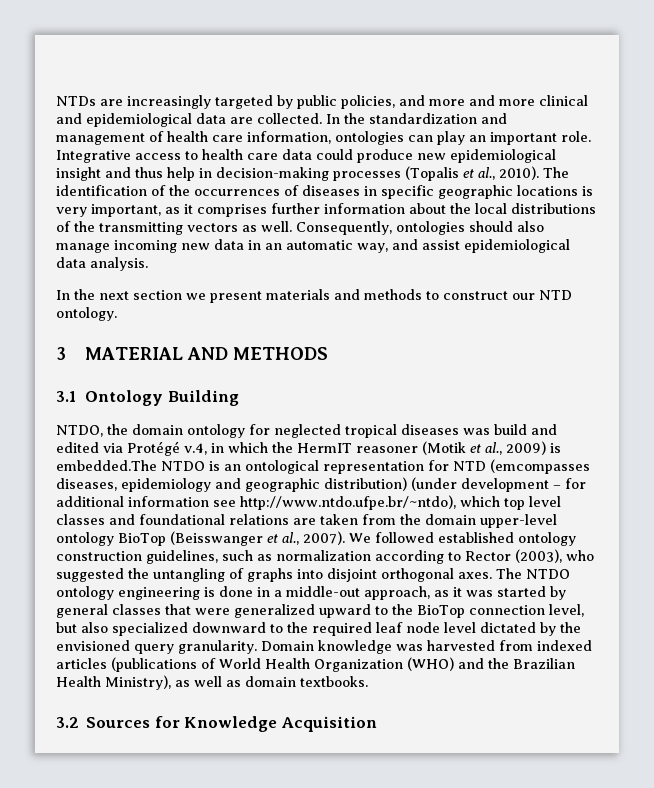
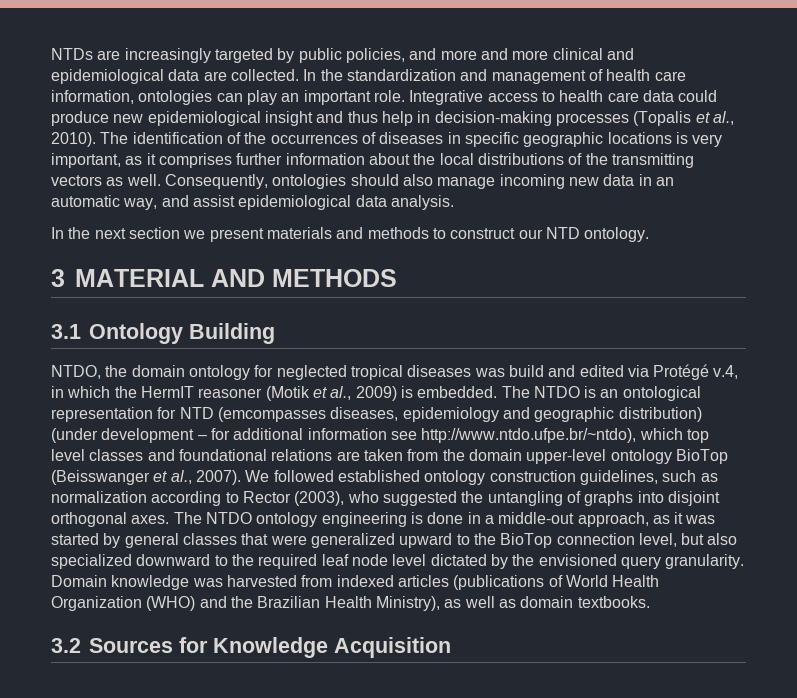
- NTDO, the domain ontology for neglected tropical diseases was build and edited via Protégé v.4, in which the HermIT reasoner (Motik et al., 2009) is embedded.The NTDO is an ontological representation for NTD (emcompasses diseases, epidemiology and geographic distribution) (under development – for additional information see http://www.ntdo.ufpe.br/~ntdo), which top level classes and foundational relations are taken from the domain upper-level ontology BioTop (Beisswanger et al., 2007).
+ NTDO, the domain ontology for neglected tropical diseases was build and edited via Protégé v.4, in which the HermIT reasoner (Motik et al., 2009) is embedded. The NTDO is an ontological representation for NTD (emcompasses diseases, epidemiology and geographic distribution) (under development – for additional information see http://www.ntdo.ufpe.br/~ntdo), which top level classes and foundational relations are taken from the domain upper-level ontology BioTop (Beisswanger et al., 2007).

